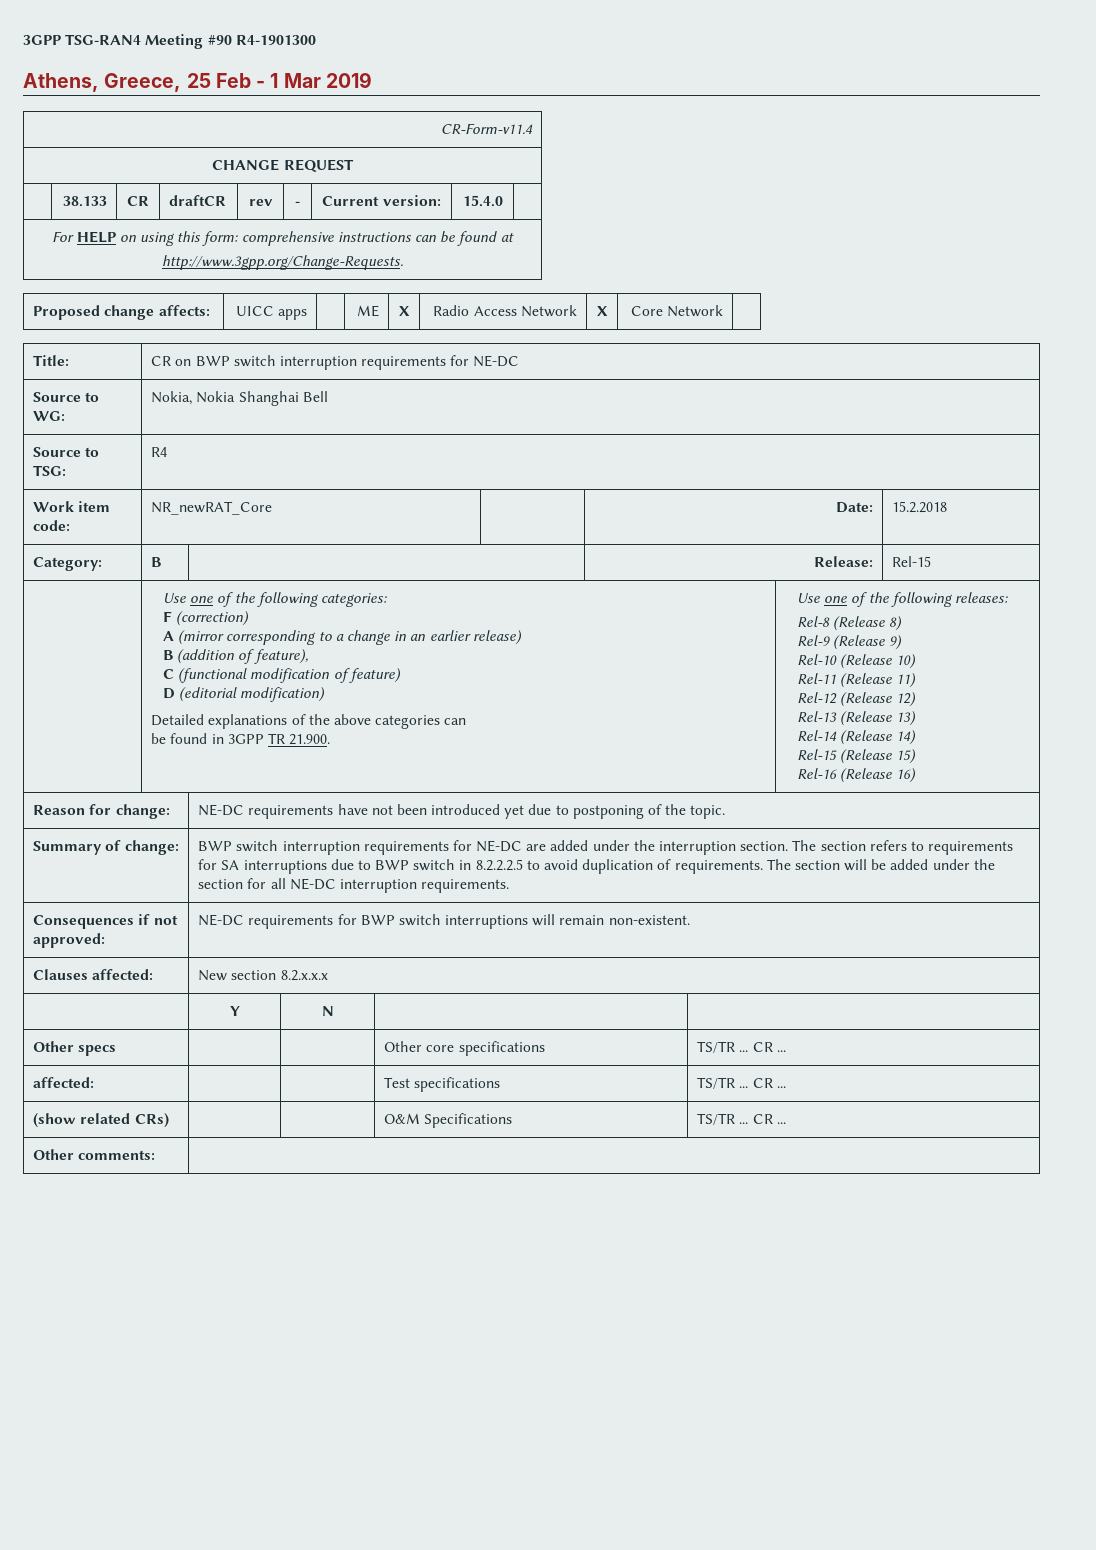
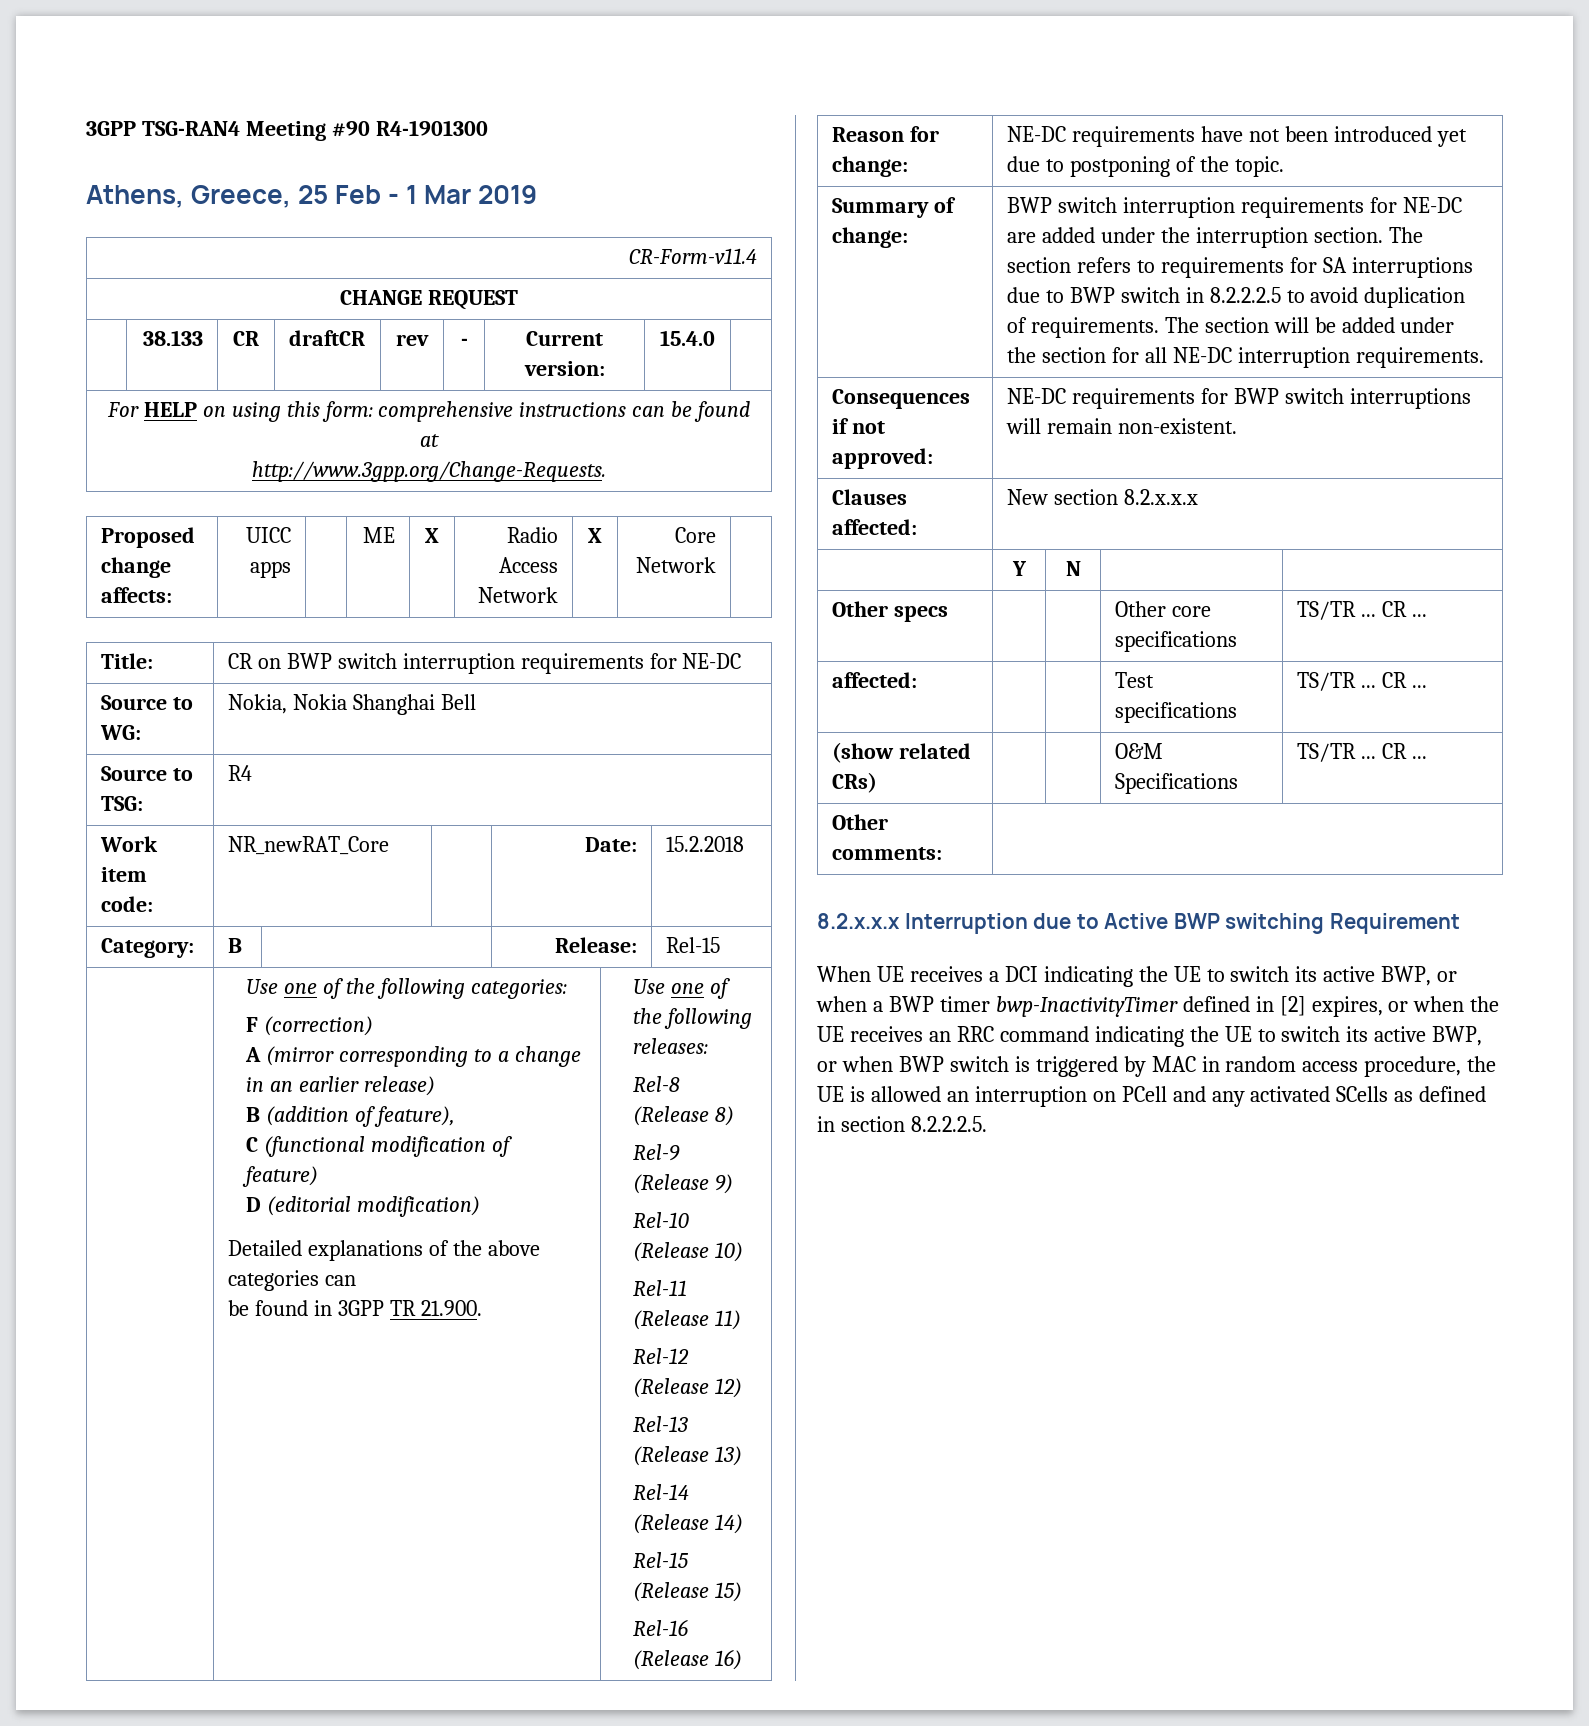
+ 8.2.x.x.x Interruption due to Active BWP switching Requirement
+ When UE receives a DCI indicating the UE to switch its active BWP, or when a BWP timer bwp-InactivityTimer defined in [2] expires, or when the UE receives an RRC command indicating the UE to switch its active BWP, or when BWP switch is triggered by MAC in random access procedure, the UE is allowed an interruption on PCell and any activated SCells as defined in section 8.2.2.2.5.

